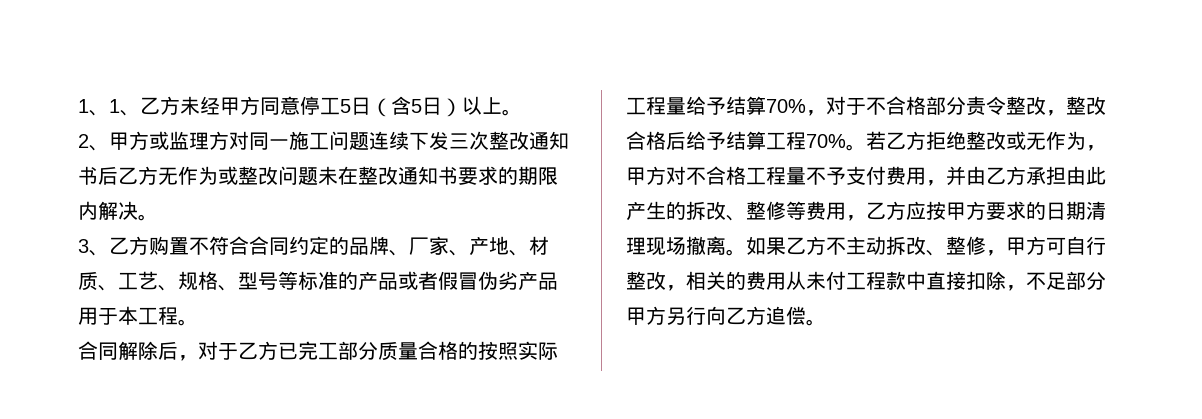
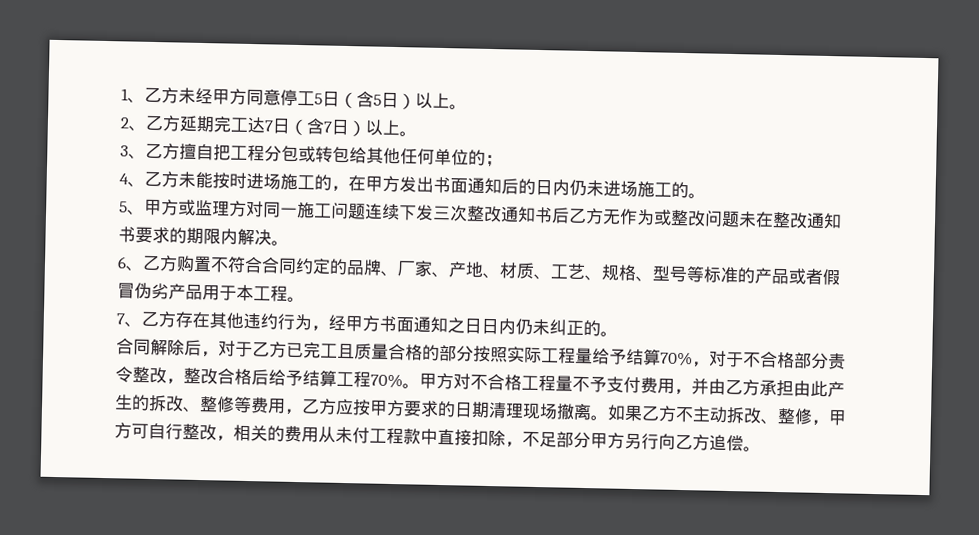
- 1、1、乙方未经甲方同意停工5日（含5日）以上。
+ 1、乙方未经甲方同意停工5日（含5日）以上。
- 2、甲方或监理方对同一施工问题连续下发三次整改通知书后乙方无作为或整改问题未在整改通知书要求的期限内解决。
+ 2、乙方延期完工达7日（含7日）以上。
+ 3、乙方擅自把工程分包或转包给其他任何单位的；
+ 4、乙方未能按时进场施工的，在甲方发出书面通知后的日内仍未进场施工的。
+ 5、甲方或监理方对同一施工问题连续下发三次整改通知书后乙方无作为或整改问题未在整改通知书要求的期限内解决。
- 3、乙方购置不符合合同约定的品牌、厂家、产地、材质、工艺、规格、型号等标准的产品或者假冒伪劣产品用于本工程。
+ 6、乙方购置不符合合同约定的品牌、厂家、产地、材质、工艺、规格、型号等标准的产品或者假冒伪劣产品用于本工程。
+ 7、乙方存在其他违约行为，经甲方书面通知之日日内仍未纠正的。
- 合同解除后，对于乙方已完工部分质量合格的按照实际工程量给予结算70%，对于不合格部分责令整改，整改合格后给予结算工程70%。
+ 合同解除后，对于乙方已完工且质量合格的部分按照实际工程量给予结算70%，对于不合格部分责令整改，整改合格后给予结算工程70%。
- 若乙方拒绝整改或无作为，甲方对不合格工程量不予支付费用，并由乙方承担由此产生的拆改、整修等费用，乙方应按甲方要求的日期清理现场撤离。
+ 甲方对不合格工程量不予支付费用，并由乙方承担由此产生的拆改、整修等费用，乙方应按甲方要求的日期清理现场撤离。

